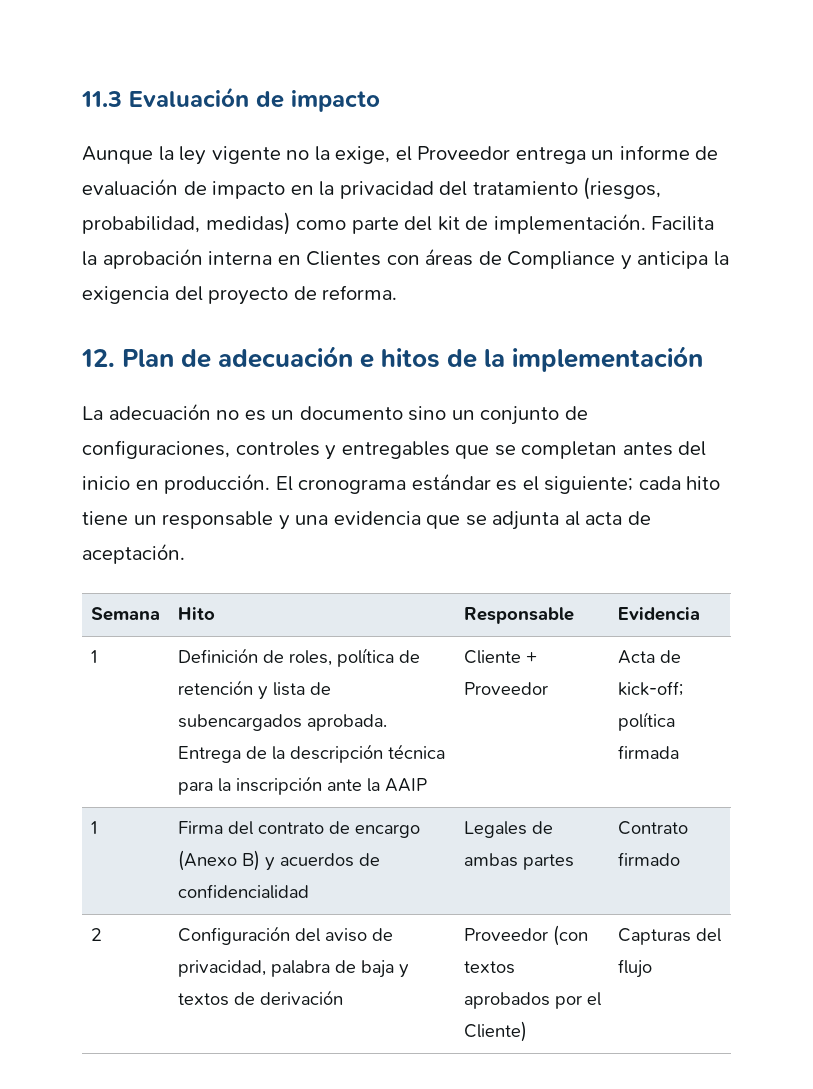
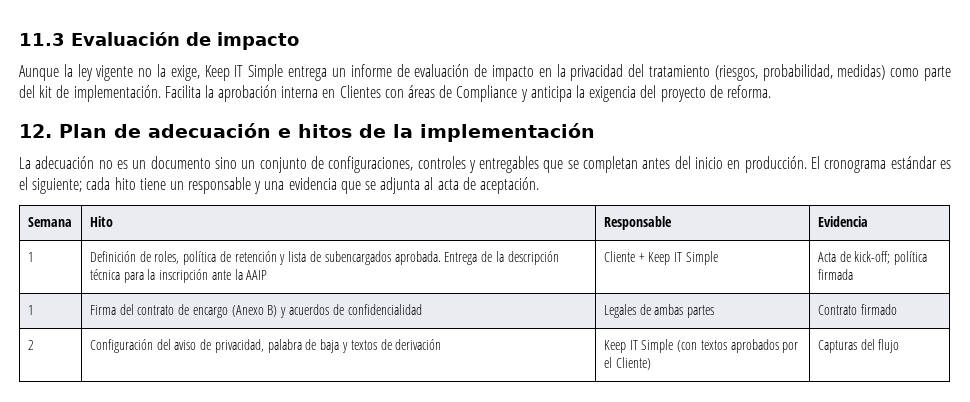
- Aunque la ley vigente no la exige, el Proveedor entrega un informe de evaluación de impacto en la privacidad del tratamiento (riesgos, probabilidad, medidas) como parte del kit de implementación.
+ Aunque la ley vigente no la exige, Keep IT Simple entrega un informe de evaluación de impacto en la privacidad del tratamiento (riesgos, probabilidad, medidas) como parte del kit de implementación.
- 1 | Definición de roles, política de retención y lista de subencargados aprobada. Entrega de la descripción técnica para la inscripción ante la AAIP | Cliente + Proveedor | Acta de kick-off; política firmada
+ 1 | Definición de roles, política de retención y lista de subencargados aprobada. Entrega de la descripción técnica para la inscripción ante la AAIP | Cliente + Keep IT Simple | Acta de kick-off; política firmada
- 2 | Configuración del aviso de privacidad, palabra de baja y textos de derivación | Proveedor (con textos aprobados por el Cliente) | Capturas del flujo
+ 2 | Configuración del aviso de privacidad, palabra de baja y textos de derivación | Keep IT Simple (con textos aprobados por el Cliente) | Capturas del flujo

